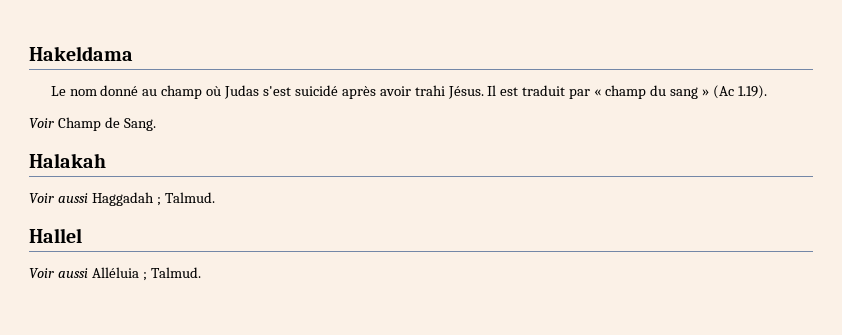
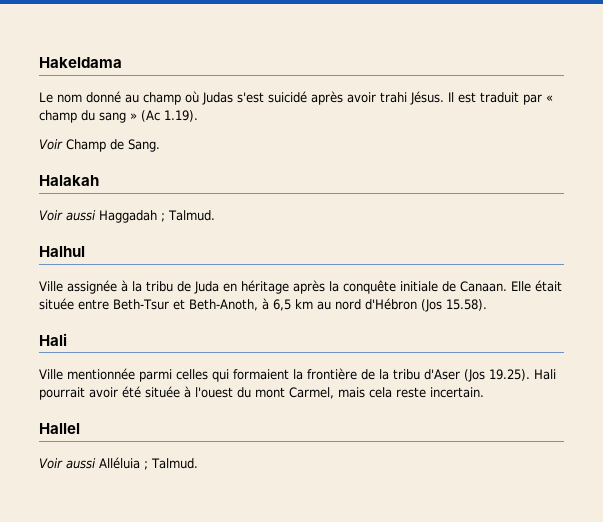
+ Halhul
+ Ville assignée à la tribu de Juda en héritage après la conquête initiale de Canaan. Elle était située entre Beth-Tsur et Beth-Anoth, à 6,5 km au nord d'Hébron (Jos 15.58).
+ Hali
+ Ville mentionnée parmi celles qui formaient la frontière de la tribu d'Aser (Jos 19.25). Hali pourrait avoir été située à l'ouest du mont Carmel, mais cela reste incertain.

